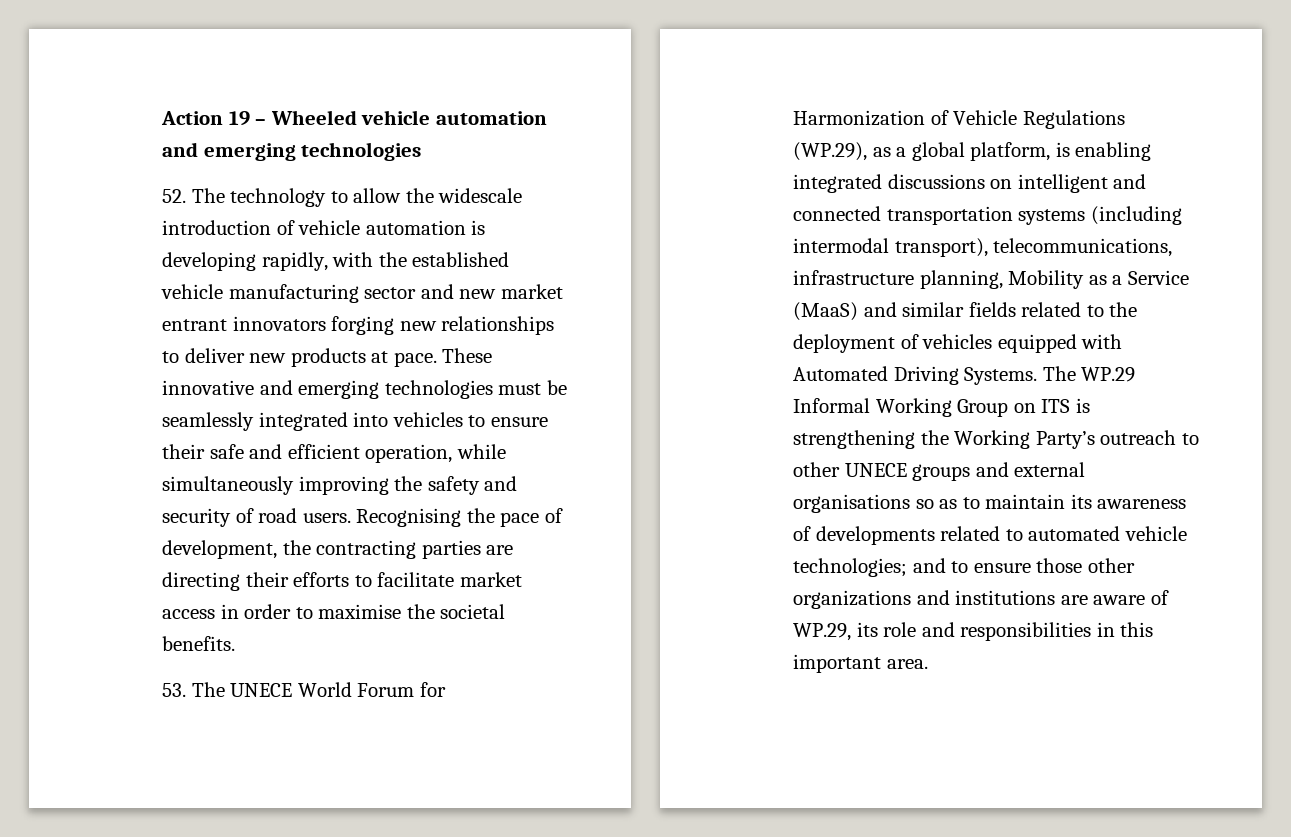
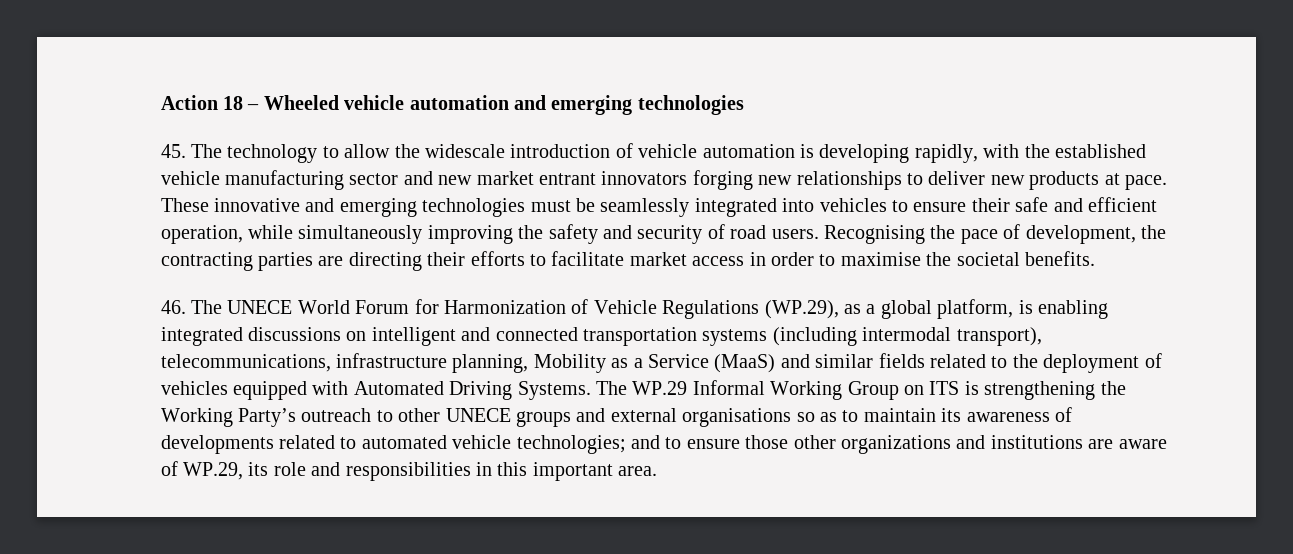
- Action 19 – Wheeled vehicle automation and emerging technologies
+ Action 18 – Wheeled vehicle automation and emerging technologies
- 52. The technology to allow the widescale introduction of vehicle automation is developing rapidly, with the established vehicle manufacturing sector and new market entrant innovators forging new relationships to deliver new products at pace.
+ 45. The technology to allow the widescale introduction of vehicle automation is developing rapidly, with the established vehicle manufacturing sector and new market entrant innovators forging new relationships to deliver new products at pace.
- 53. The UNECE World Forum for Harmonization of Vehicle Regulations (WP.29), as a global platform, is enabling integrated discussions on intelligent and connected transportation systems (including intermodal transport), telecommunications, infrastructure planning, Mobility as a Service (MaaS) and similar fields related to the deployment of vehicles equipped with Automated Driving Systems.
+ 46. The UNECE World Forum for Harmonization of Vehicle Regulations (WP.29), as a global platform, is enabling integrated discussions on intelligent and connected transportation systems (including intermodal transport), telecommunications, infrastructure planning, Mobility as a Service (MaaS) and similar fields related to the deployment of vehicles equipped with Automated Driving Systems.

